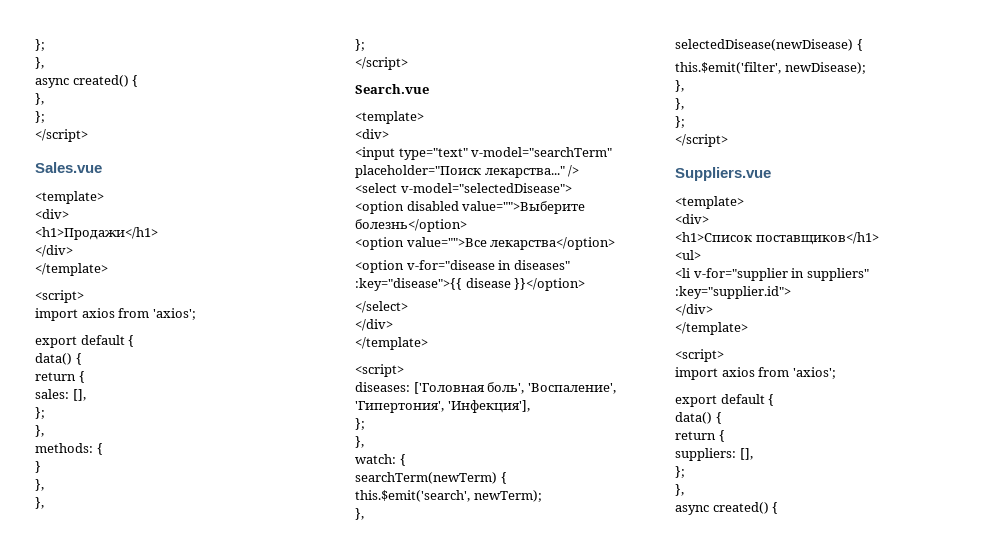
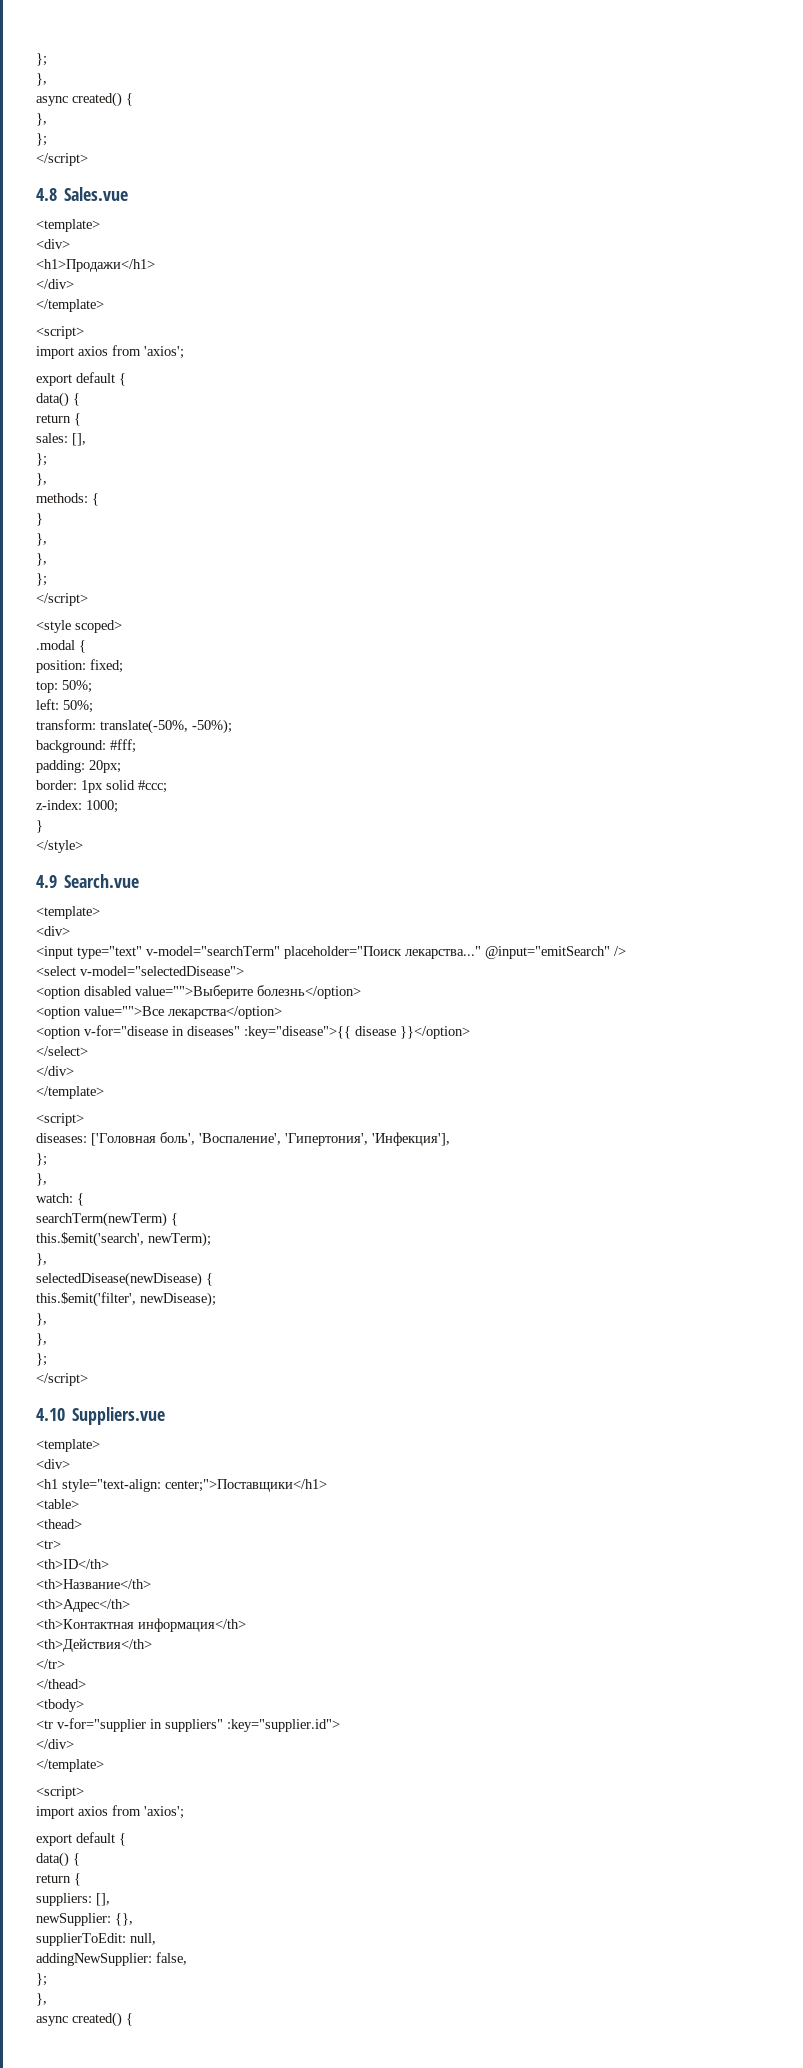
- Sales.vue
+ 4.8 Sales.vue
- Search.vue
+ <style scoped>
+ .modal {
+ position: fixed;
+ top: 50%;
+ left: 50%;
+ transform: translate(-50%, -50%);
+ background: #fff;
+ padding: 20px;
+ border: 1px solid #ccc;
+ z-index: 1000;
+ }
+ </style>
+ 4.9 Search.vue
- />
+ @input="emitSearch" />
- Suppliers.vue
+ 4.10 Suppliers.vue
- <h1>Список поставщиков</h1>
- <ul>
- <li v-for="supplier in suppliers" :key="supplier.id">
+ <h1 style="text-align: center;">Поставщики</h1>
+ <table>
+ <thead>
+ <tr>
+ <th>ID</th>
+ <th>Название</th>
+ <th>Адрес</th>
+ <th>Контактная информация</th>
+ <th>Действия</th>
+ </tr>
+ </thead>
+ <tbody>
+ <tr v-for="supplier in suppliers" :key="supplier.id">
+ newSupplier: {},
+ supplierToEdit: null,
+ addingNewSupplier: false,

